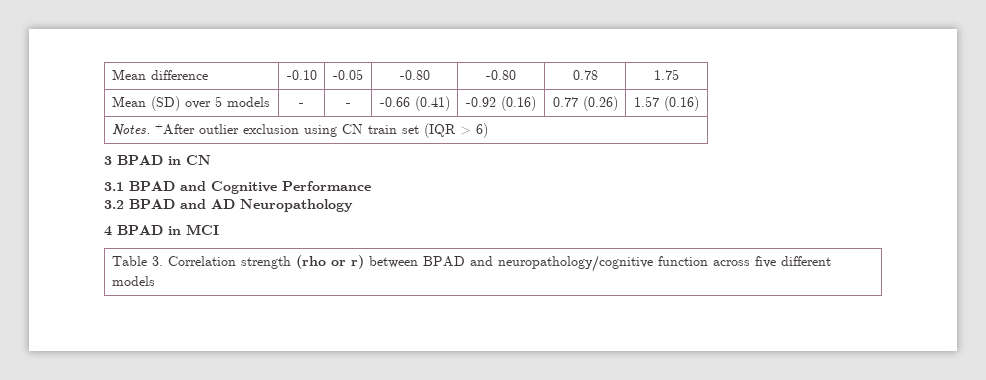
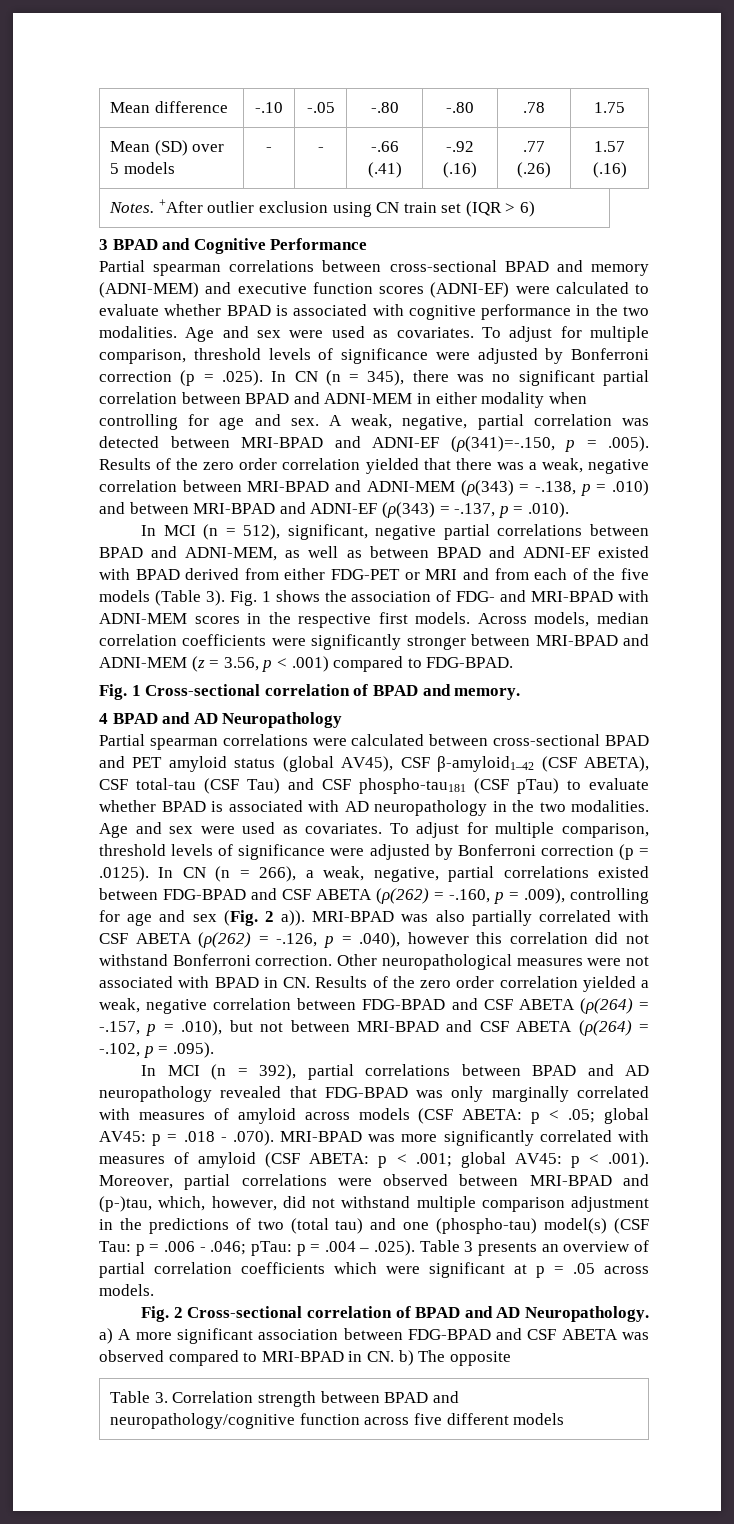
- Mean difference | -0.10 | -0.05 | -0.80 | -0.80 | 0.78 | 1.75
+ Mean difference | -.10 | -.05 | -.80 | -.80 | .78 | 1.75
- Mean (SD) over 5 models | - | - | -0.66 (0.41) | -0.92 (0.16) | 0.77 (0.26) | 1.57 (0.16)
+ Mean (SD) over 5 models | - | - | -.66 (.41) | -.92 (.16) | .77 (.26) | 1.57 (.16)
- 3 BPAD in CN
- 3.1 BPAD and Cognitive Performance
+ 3 BPAD and Cognitive Performance
- 3.2 BPAD and AD Neuropathology
- 4 BPAD in MCI
+ Partial spearman correlations between cross-sectional BPAD and memory (ADNI-MEM) and executive function scores (ADNI-EF) were calculated to evaluate whether BPAD is associated with cognitive performance in the two modalities. Age and sex were used as covariates. To adjust for multiple comparison, threshold levels of significance were adjusted by Bonferroni correction (p = .025). In CN (n = 345), there was no significant partial correlation between BPAD and ADNI-MEM in either modality when controlling for age and sex. A weak, negative, partial correlation was detected between MRI-BPAD and ADNI-EF (ρ(341)=-.150, p = .005). Results of the zero order correlation yielded that there was a weak, negative correlation between MRI-BPAD and ADNI-MEM (ρ(343) = -.138, p = .010) and between MRI-BPAD and ADNI-EF (ρ(343) = -.137, p = .010).
+ In MCI (n = 512), significant, negative partial correlations between BPAD and ADNI-MEM, as well as between BPAD and ADNI-EF existed with BPAD derived from either FDG-PET or MRI and from each of the five models (Table 3). Fig. 1 shows the association of FDG- and MRI-BPAD with ADNI-MEM scores in the respective first models. Across models, median correlation coefficients were significantly stronger between MRI-BPAD and ADNI-MEM (z = 3.56, p < .001) compared to FDG-BPAD.
+ Fig. 1 Cross-sectional correlation of BPAD and memory.
+ 4 BPAD and AD Neuropathology
+ Partial spearman correlations were calculated between cross-sectional BPAD and PET amyloid status (global AV45), CSF β-amyloid1–42 (CSF ABETA), CSF total-tau (CSF Tau) and CSF phospho-tau181 (CSF pTau) to evaluate whether BPAD is associated with AD neuropathology in the two modalities. Age and sex were used as covariates. To adjust for multiple comparison, threshold levels of significance were adjusted by Bonferroni correction (p = .0125). In CN (n = 266), a weak, negative, partial correlations existed between FDG-BPAD and CSF ABETA (ρ(262) = -.160, p = .009), controlling for age and sex (Fig. 2 a)). MRI-BPAD was also partially correlated with CSF ABETA (ρ(262) = -.126, p = .040), however this correlation did not withstand Bonferroni correction. Other neuropathological measures were not associated with BPAD in CN. Results of the zero order correlation yielded a weak, negative correlation between FDG-BPAD and CSF ABETA (ρ(264) = -.157, p = .010), but not between MRI-BPAD and CSF ABETA (ρ(264) = -.102, p = .095).
+ In MCI (n = 392), partial correlations between BPAD and AD neuropathology revealed that FDG-BPAD was only marginally correlated with measures of amyloid across models (CSF ABETA: p < .05; global AV45: p = .018 - .070). MRI-BPAD was more significantly correlated with measures of amyloid (CSF ABETA: p < .001; global AV45: p < .001). Moreover, partial correlations were observed between MRI-BPAD and (p-)tau, which, however, did not withstand multiple comparison adjustment in the predictions of two (total tau) and one (phospho-tau) model(s) (CSF Tau: p = .006 - .046; pTau: p = .004 – .025). Table 3 presents an overview of partial correlation coefficients which were significant at p = .05 across models.
+ Fig. 2 Cross-sectional correlation of BPAD and AD Neuropathology. a) A more significant association between FDG-BPAD and CSF ABETA was observed compared to MRI-BPAD in CN. b) The opposite
- Table 3. Correlation strength (rho or r) between BPAD and neuropathology/cognitive function across five different models
+ Table 3. Correlation strength between BPAD and neuropathology/cognitive function across five different models

